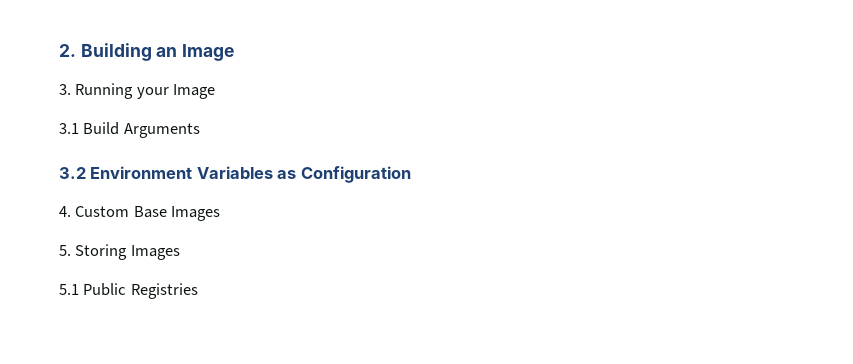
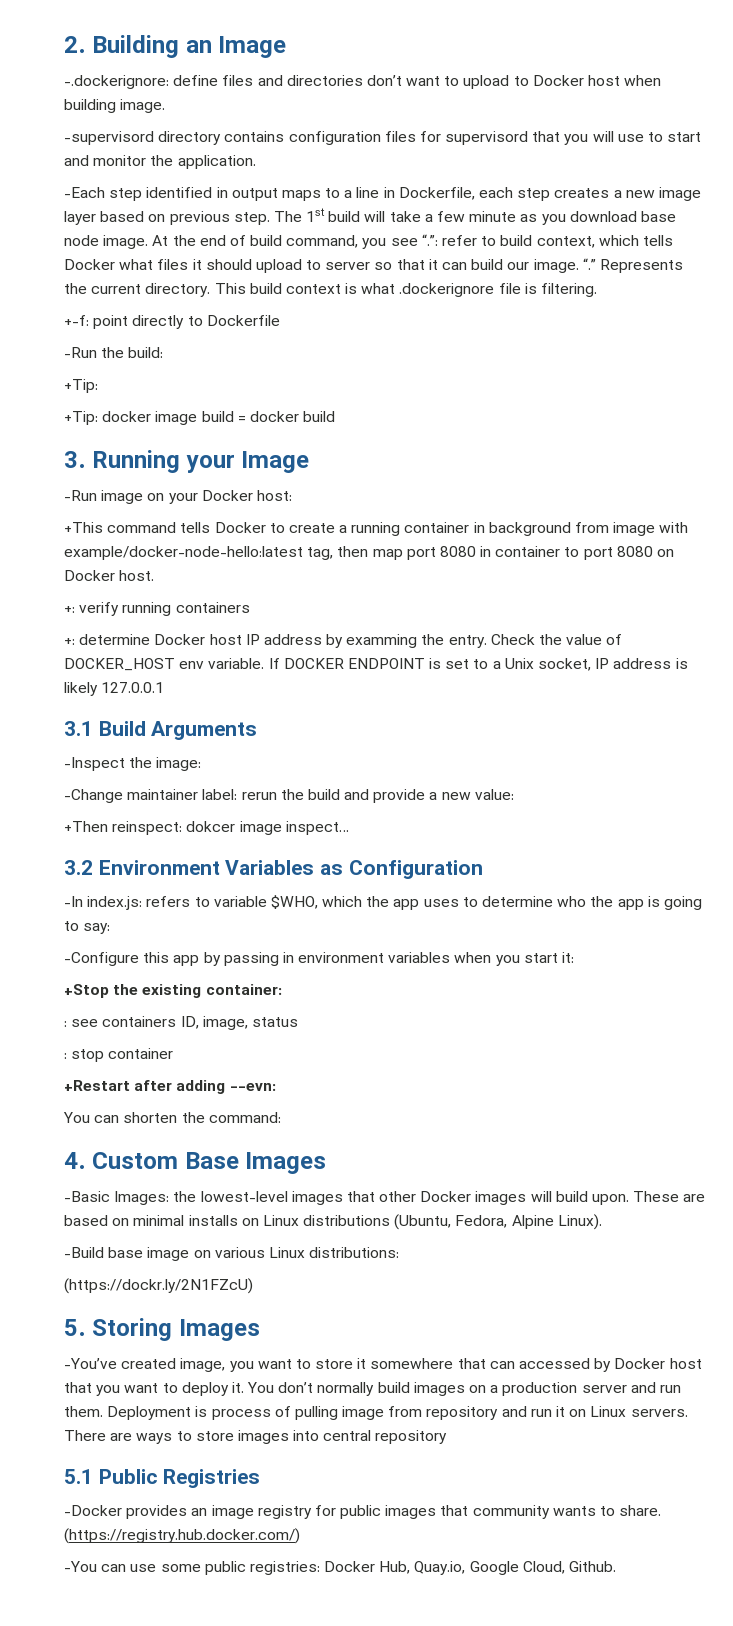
+ -.dockerignore: define files and directories don’t want to upload to Docker host when building image.
+ -supervisord directory contains configuration files for supervisord that you will use to start and monitor the application.
+ -Each step identified in output maps to a line in Dockerfile, each step creates a new image layer based on previous step. The 1st build will take a few minute as you download base node image. At the end of build command, you see “.”: refer to build context, which tells Docker what files it should upload to server so that it can build our image. “.” Represents the current directory. This build context is what .dockerignore file is filtering.
+ +-f: point directly to Dockerfile
+ -Run the build:
+ +Tip:
+ +Tip: docker image build = docker build
  3. Running your Image
+ -Run image on your Docker host:
+ +This command tells Docker to create a running container in background from image with example/docker-node-hello:latest tag, then map port 8080 in container to port 8080 on Docker host.
+ +: verify running containers
+ +: determine Docker host IP address by examming the entry. Check the value of DOCKER_HOST env variable. If DOCKER ENDPOINT is set to a Unix socket, IP address is likely 127.0.0.1
  3.1 Build Arguments
+ -Inspect the image:
+ -Change maintainer label: rerun the build and provide a new value:
+ +Then reinspect: dokcer image inspect…
+ -In index.js: refers to variable $WHO, which the app uses to determine who the app is going to say:
+ -Configure this app by passing in environment variables when you start it:
+ +Stop the existing container:
+ : see containers ID, image, status
+ : stop container
+ +Restart after adding --evn:
+ You can shorten the command:
  4. Custom Base Images
+ -Basic Images: the lowest-level images that other Docker images will build upon. These are based on minimal installs on Linux distributions (Ubuntu, Fedora, Alpine Linux).
+ -Build base image on various Linux distributions:
+ (https://dockr.ly/2N1FZcU)
  5. Storing Images
+ -You’ve created image, you want to store it somewhere that can accessed by Docker host that you want to deploy it. You don’t normally build images on a production server and run them. Deployment is process of pulling image from repository and run it on Linux servers. There are ways to store images into central repository
  5.1 Public Registries
+ -Docker provides an image registry for public images that community wants to share. (https://registry.hub.docker.com/)
+ -You can use some public registries: Docker Hub, Quay.io, Google Cloud, Github.

